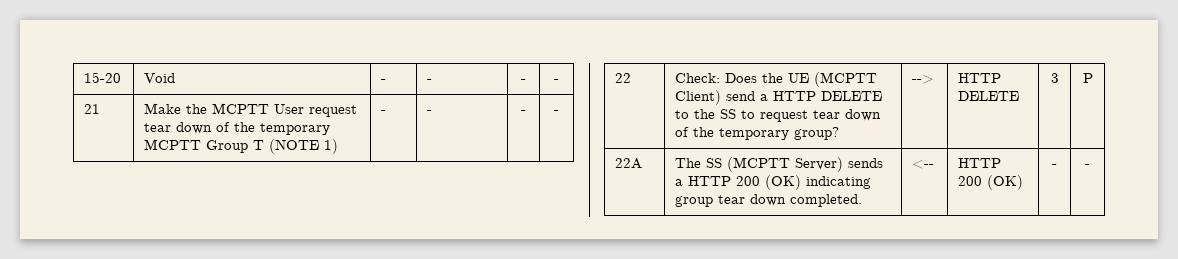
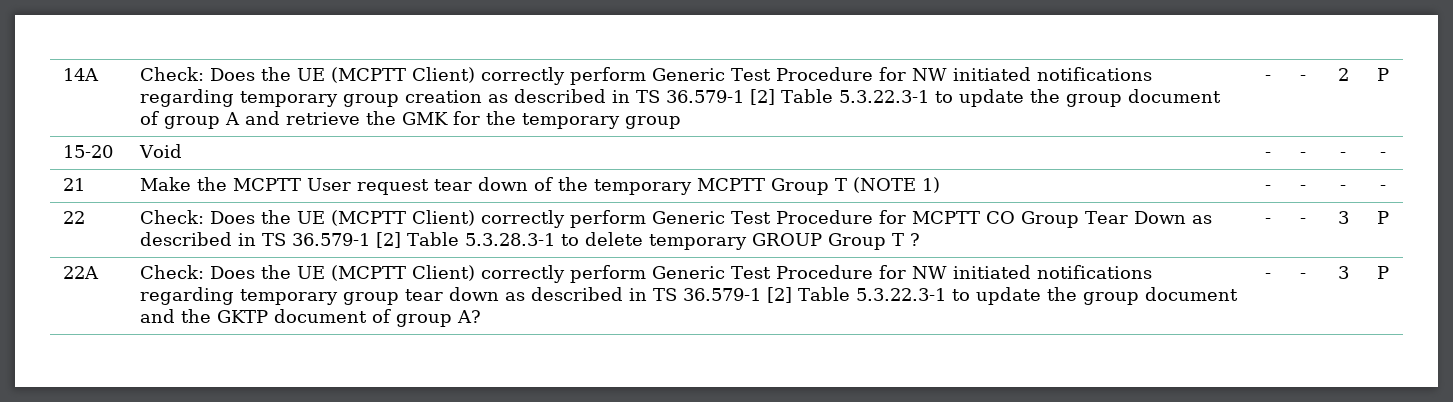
+ 14A | Check: Does the UE (MCPTT Client) correctly perform Generic Test Procedure for NW initiated notifications regarding temporary group creation as described in TS 36.579-1 [2] Table 5.3.22.3-1 to update the group document of group A and retrieve the GMK for the temporary group | - | - | 2 | P
- 22 | Check: Does the UE (MCPTT Client) send a HTTP DELETE to the SS to request tear down of the temporary group? | --> | HTTP DELETE | 3 | P
- 22A | The SS (MCPTT Server) sends a HTTP 200 (OK) indicating group tear down completed. | <-- | HTTP 200 (OK) | - | -
+ 22 | Check: Does the UE (MCPTT Client) correctly perform Generic Test Procedure for MCPTT CO Group Tear Down as described in TS 36.579-1 [2] Table 5.3.28.3-1 to delete temporary GROUP Group T ? | - | - | 3 | P
+ 22A | Check: Does the UE (MCPTT Client) correctly perform Generic Test Procedure for NW initiated notifications regarding temporary group tear down as described in TS 36.579-1 [2] Table 5.3.22.3-1 to update the group document and the GKTP document of group A? | - | - | 3 | P

